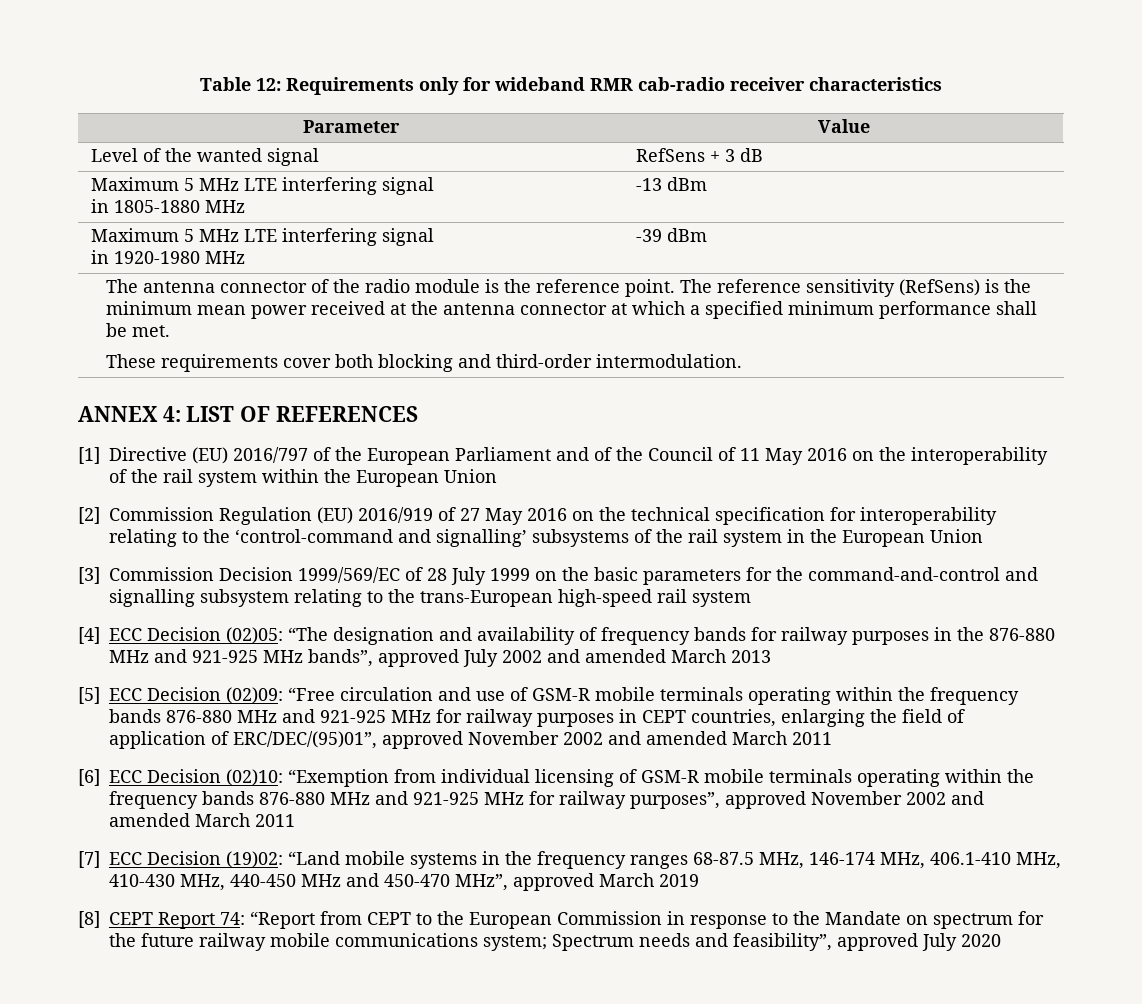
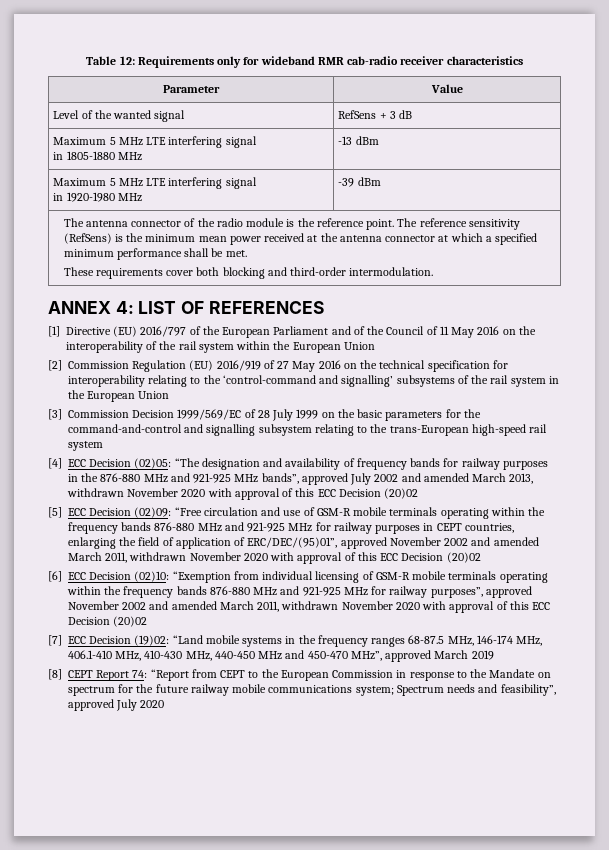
- [4] ECC Decision (02)05: “The designation and availability of frequency bands for railway purposes in the 876-880 MHz and 921-925 MHz bands”, approved July 2002 and amended March 2013
+ [4] ECC Decision (02)05: “The designation and availability of frequency bands for railway purposes in the 876-880 MHz and 921-925 MHz bands”, approved July 2002 and amended March 2013, withdrawn November 2020 with approval of this ECC Decision (20)02
- [5] ECC Decision (02)09: “Free circulation and use of GSM-R mobile terminals operating within the frequency bands 876-880 MHz and 921-925 MHz for railway purposes in CEPT countries, enlarging the field of application of ERC/DEC/(95)01”, approved November 2002 and amended March 2011
+ [5] ECC Decision (02)09: “Free circulation and use of GSM-R mobile terminals operating within the frequency bands 876-880 MHz and 921-925 MHz for railway purposes in CEPT countries, enlarging the field of application of ERC/DEC/(95)01”, approved November 2002 and amended March 2011, withdrawn November 2020 with approval of this ECC Decision (20)02
- [6] ECC Decision (02)10: “Exemption from individual licensing of GSM-R mobile terminals operating within the frequency bands 876-880 MHz and 921-925 MHz for railway purposes”, approved November 2002 and amended March 2011
+ [6] ECC Decision (02)10: “Exemption from individual licensing of GSM-R mobile terminals operating within the frequency bands 876-880 MHz and 921-925 MHz for railway purposes”, approved November 2002 and amended March 2011, withdrawn November 2020 with approval of this ECC Decision (20)02

